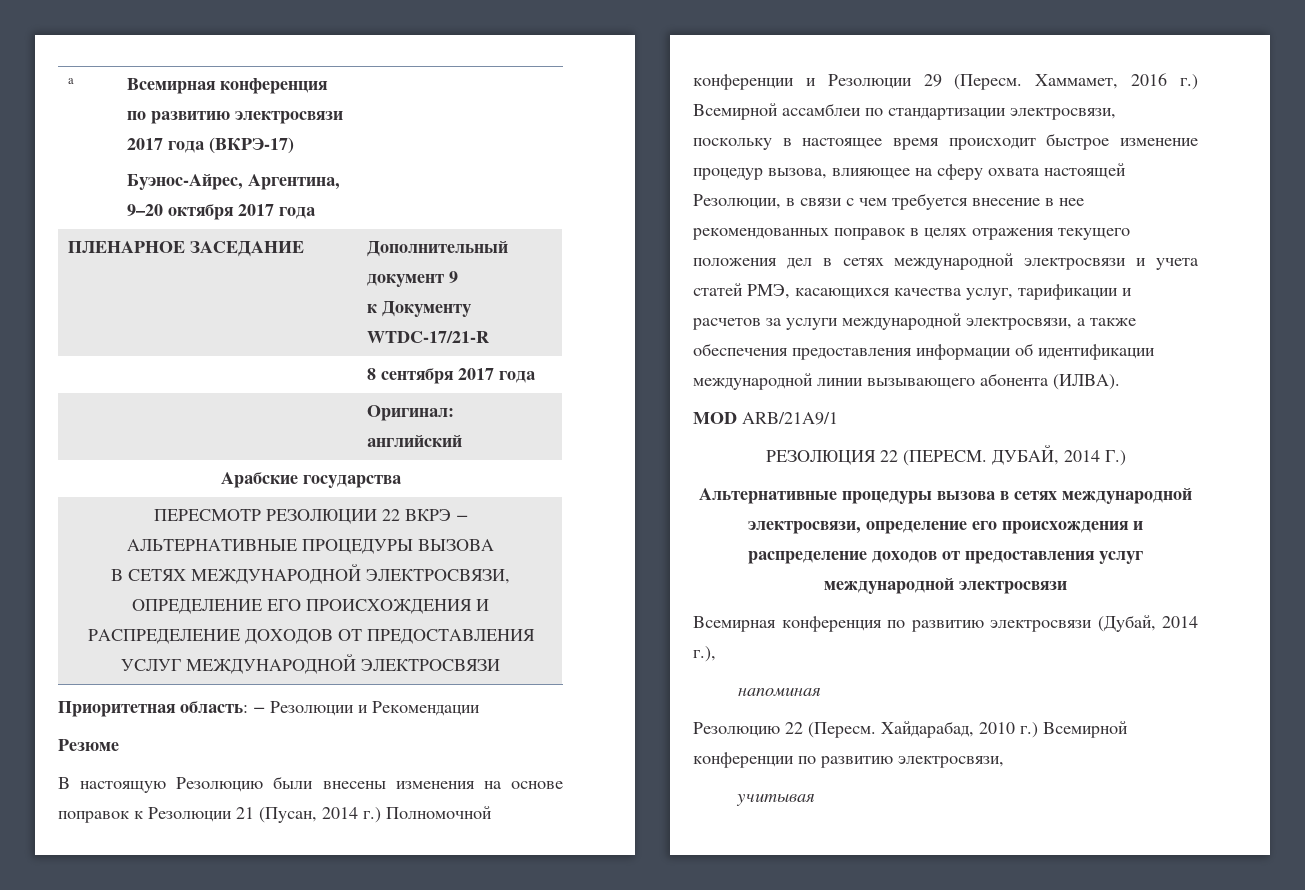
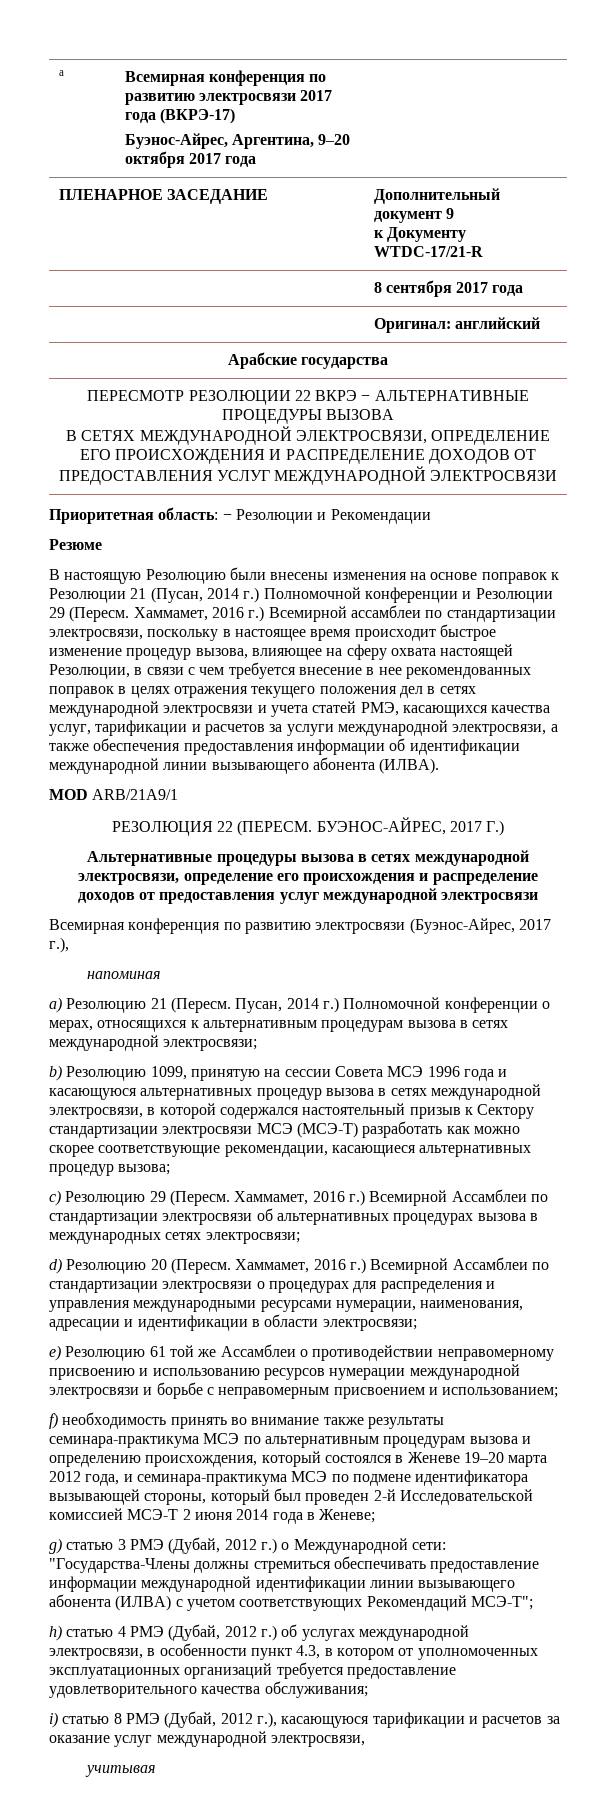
- ДУБАЙ, 2014 Г.)
+ БУЭНОС-АЙРЕС, 2017 Г.)
- Всемирная конференция по развитию электросвязи (Дубай, 2014 г.),
+ Всемирная конференция по развитию электросвязи (Буэнос-Айрес, 2017 г.),
- Резолюцию 22 (Пересм. Хайдарабад, 2010 г.) Всемирной конференции по развитию электросвязи,
+ a) Резолюцию 21 (Пересм. Пусан, 2014 г.) Полномочной конференции о мерах, относящихся к альтернативным процедурам вызова в сетях международной электросвязи;
+ b) Резолюцию 1099, принятую на сессии Совета МСЭ 1996 года и касающуюся альтернативных процедур вызова в сетях международной электросвязи, в которой содержался настоятельный призыв к Сектору стандартизации электросвязи МСЭ (МСЭ-Т) разработать как можно скорее соответствующие рекомендации, касающиеся альтернативных процедур вызова;
+ c) Резолюцию 29 (Пересм. Хаммамет, 2016 г.) Всемирной Ассамблеи по стандартизации электросвязи об альтернативных процедурах вызова в международных сетях электросвязи;
+ d) Резолюцию 20 (Пересм. Хаммамет, 2016 г.) Всемирной Ассамблеи по стандартизации электросвязи о процедурах для распределения и управления международными ресурсами нумерации, наименования, адресации и идентификации в области электросвязи;
+ e) Резолюцию 61 той же Ассамблеи о противодействии неправомерному присвоению и использованию ресурсов нумерации международной электросвязи и борьбе с неправомерным присвоением и использованием;
+ f) необходимость принять во внимание также результаты семинара-практикума МСЭ по альтернативным процедурам вызова и определению происхождения, который состоялся в Женеве 19–20 марта 2012 года, и семинара-практикума МСЭ по подмене идентификатора вызывающей стороны, который был проведен 2-й Исследовательской комиссией МСЭ-Т 2 июня 2014 года в Женеве;
+ g) статью 3 РМЭ (Дубай, 2012 г.) о Международной сети: "Государства-Члены должны стремиться обеспечивать предоставление информации международной идентификации линии вызывающего абонента (ИЛВА) с учетом соответствующих Рекомендаций МСЭ-Т";
+ h) статью 4 РМЭ (Дубай, 2012 г.) об услугах международной электросвязи, в особенности пункт 4.3, в котором от уполномоченных эксплуатационных организаций требуется предоставление удовлетворительного качества обслуживания;
+ i) статью 8 РМЭ (Дубай, 2012 г.), касающуюся тарификации и расчетов за оказание услуг международной электросвязи,

